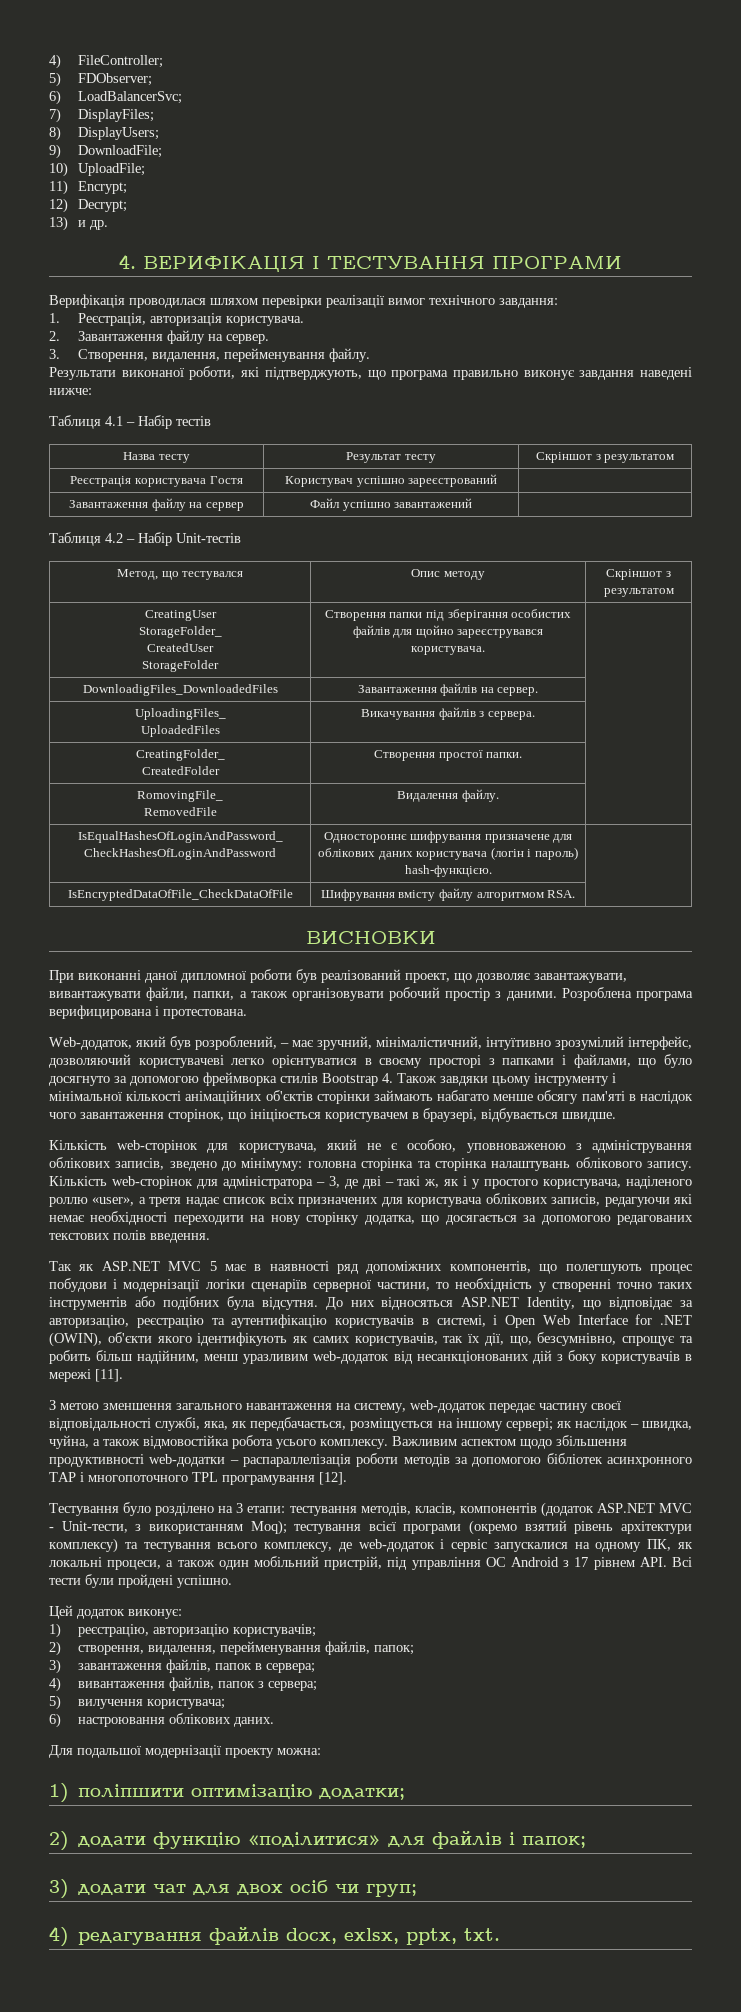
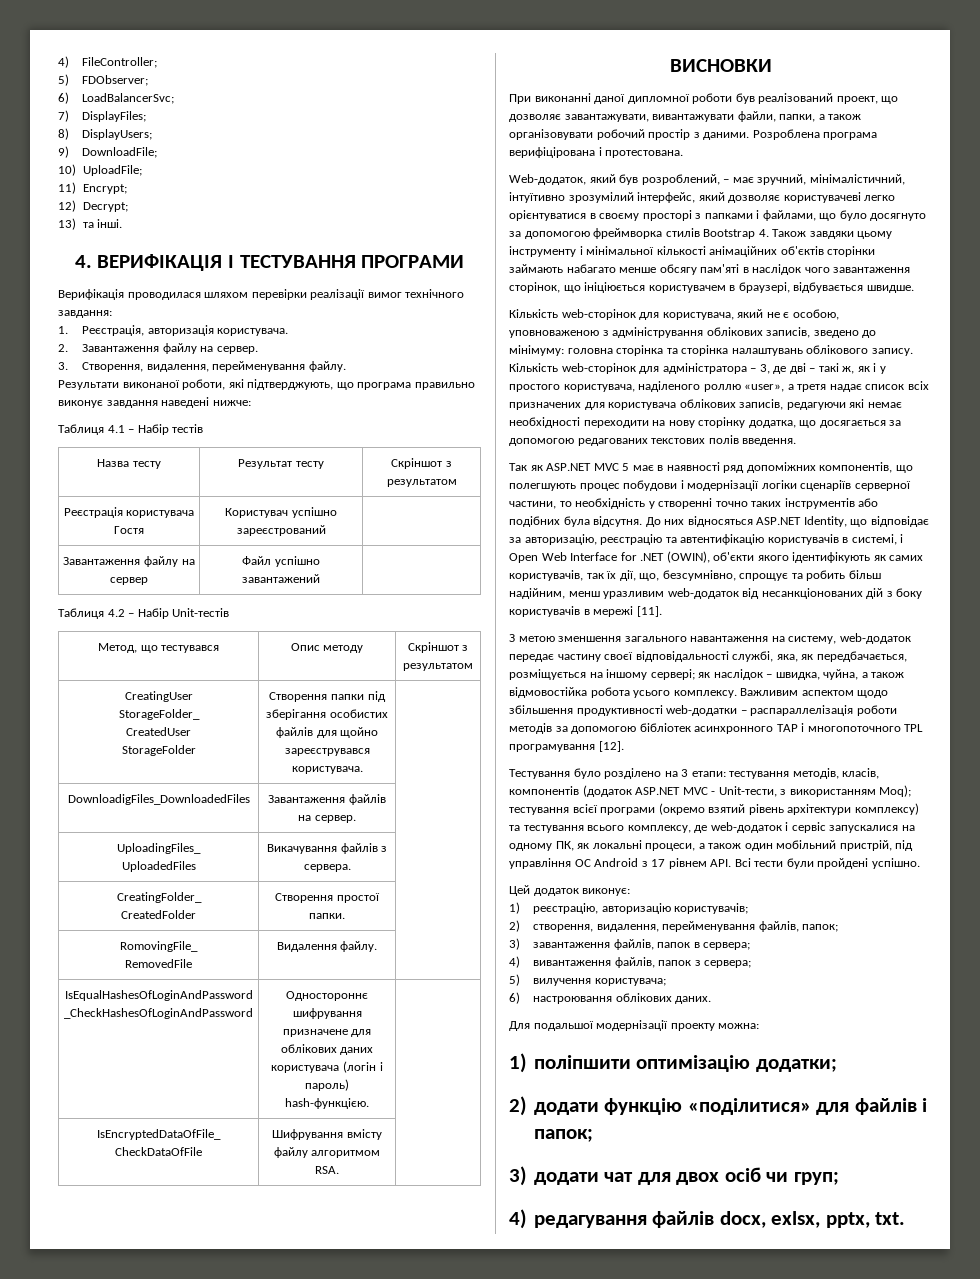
- 13) и др.
+ 13) та інші.
- Метод, що тестувался | Опис методу | Скріншот з результатом
+ Метод, що тестувався | Опис методу | Скріншот з результатом
- Розроблена програма верифицирована і протестована.
+ Розроблена програма верифіцірована і протестована.
- Web-додаток, який був розроблений, – має зручний, мінімалістичний, інтуїтивно зрозумілий інтерфейс, дозволяючий користувачеві легко орієнтуватися в своєму просторі з папками і файлами, що було досягнуто за допомогою фреймворка стилів Bootstrap 4. Також завдяки цьому інструменту і мінімальної кількості анімаційних об'єктів сторінки займають набагато менше обсягу пам'яті в наслідок чого завантаження сторінок, що ініціюється користувачем в браузері, відбувається швидше.
+ Web-додаток, який був розроблений, – має зручний, мінімалістичний, інтуїтивно зрозумілий інтерфейс, який дозволяє користувачеві легко орієнтуватися в своєму просторі з папками і файлами, що було досягнуто за допомогою фреймворка стилів Bootstrap 4. Також завдяки цьому інструменту і мінімальної кількості анімаційних об'єктів сторінки займають набагато менше обсягу пам'яті в наслідок чого завантаження сторінок, що ініціюється користувачем в браузері, відбувається швидше.
- До них відносяться ASP.NET Identity, що відповідає за авторизацію, реєстрацію та аутентифікацію користувачів в системі, і Open Web Interface for .NET (OWIN), об'єкти якого ідентифікують як самих користувачів, так їх дії, що, безсумнівно, спрощує та робить більш надійним, менш уразливим web-додаток від несанкціонованих дій з боку користувачів в мережі [11].
+ До них відносяться ASP.NET Identity, що відповідає за авторизацію, реєстрацію та автентифікацію користувачів в системі, і Open Web Interface for .NET (OWIN), об'єкти якого ідентифікують як самих користувачів, так їх дії, що, безсумнівно, спрощує та робить більш надійним, менш уразливим web-додаток від несанкціонованих дій з боку користувачів в мережі [11].

